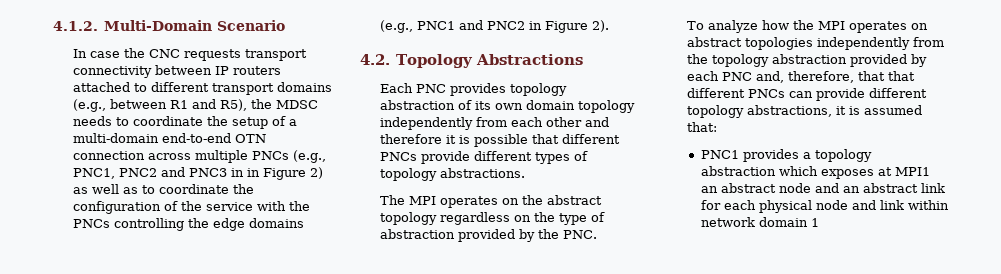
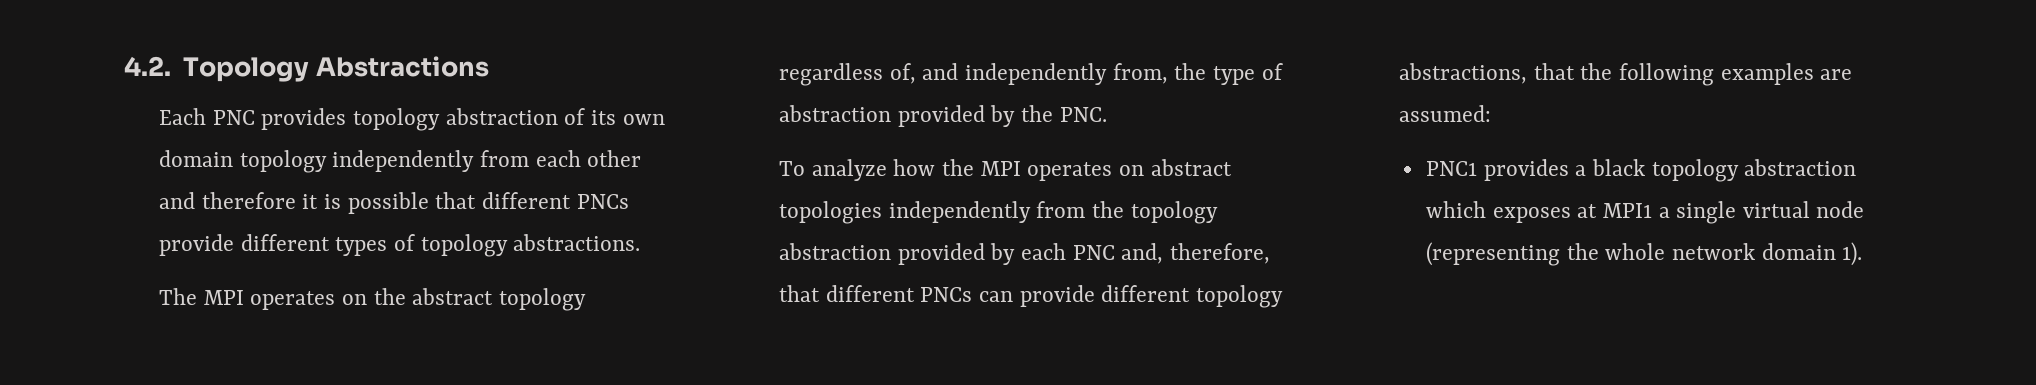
- 4.1.2. Multi-Domain Scenario
- In case the CNC requests transport connectivity between IP routers attached to different transport domains (e.g., between R1 and R5), the MDSC needs to coordinate the setup of a multi-domain end-to-end OTN connection across multiple PNCs (e.g., PNC1, PNC2 and PNC3 in in Figure 2) as well as to coordinate the configuration of the service with the PNCs controlling the edge domains (e.g., PNC1 and PNC2 in Figure 2).
- The MPI operates on the abstract topology regardless on the type of abstraction provided by the PNC.
+ The MPI operates on the abstract topology regardless of, and independently from, the type of abstraction provided by the PNC.
- To analyze how the MPI operates on abstract topologies independently from the topology abstraction provided by each PNC and, therefore, that that different PNCs can provide different topology abstractions, it is assumed that:
+ To analyze how the MPI operates on abstract topologies independently from the topology abstraction provided by each PNC and, therefore, that different PNCs can provide different topology abstractions, that the following examples are assumed:
- PNC1 provides a topology abstraction which exposes at MPI1 an abstract node and an abstract link for each physical node and link within network domain 1
+ PNC1 provides a black topology abstraction which exposes at MPI1 a single virtual node (representing the whole network domain 1).

